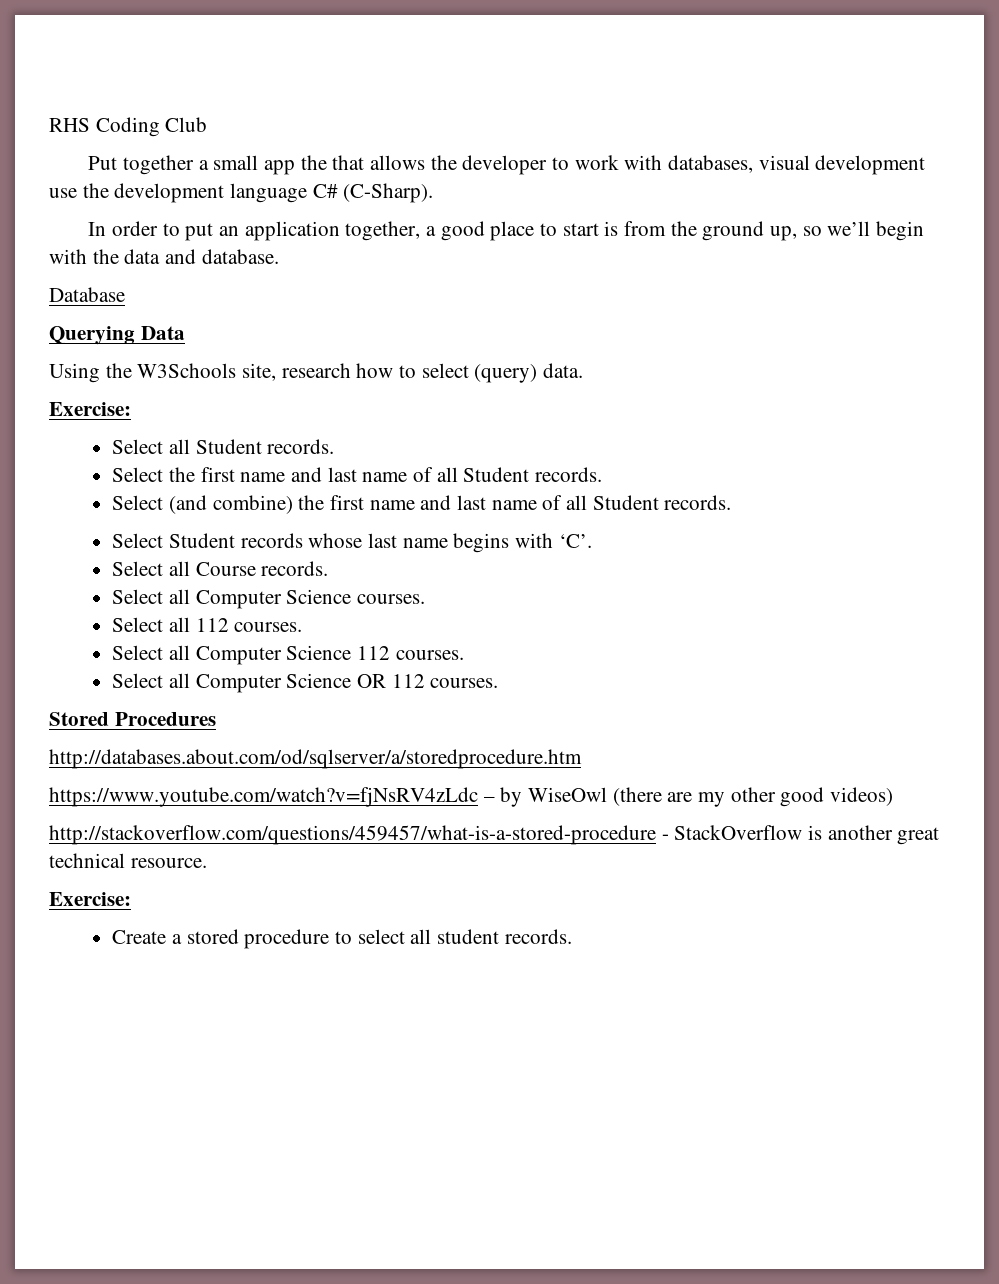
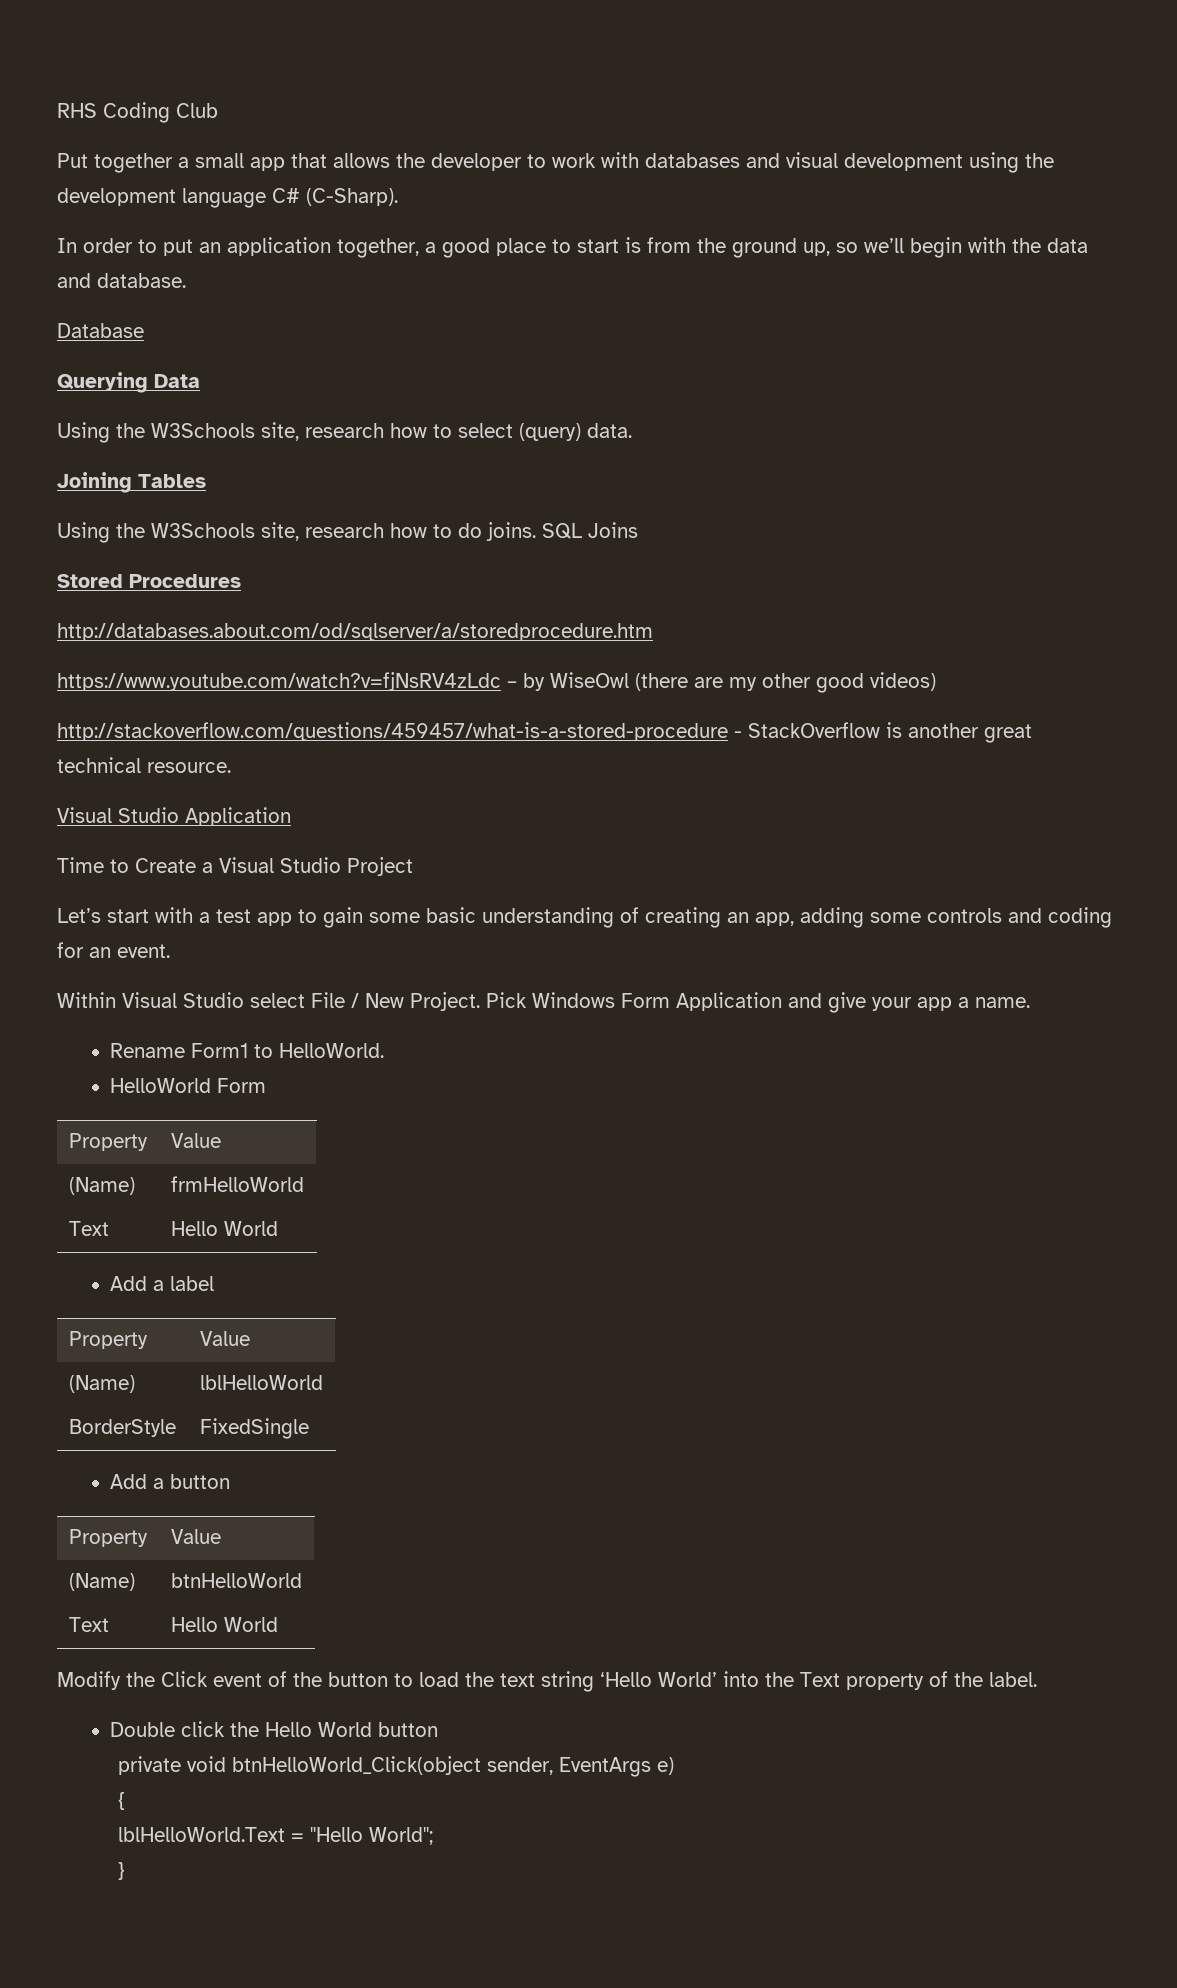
- Put together a small app the that allows the developer to work with databases, visual development use the development language C# (C-Sharp).
+ Put together a small app that allows the developer to work with databases and visual development using the development language C# (C-Sharp).
  Using the W3Schools site, research how to select (query) data.
- Exercise:
- Select all Student records.
- Select the first name and last name of all Student records.
- Select (and combine) the first name and last name of all Student records.
- Select Student records whose last name begins with ‘C’.
- Select all Course records.
- Select all Computer Science courses.
- Select all 112 courses.
- Select all Computer Science 112 courses.
- Select all Computer Science OR 112 courses.
+ Joining Tables
+ Using the W3Schools site, research how to do joins. SQL Joins
  http://stackoverflow.com/questions/459457/what-is-a-stored-procedure - StackOverflow is another great technical resource.
- Exercise:
- Create a stored procedure to select all student records.
+ Visual Studio Application
+ Time to Create a Visual Studio Project
+ Let’s start with a test app to gain some basic understanding of creating an app, adding some controls and coding for an event.
+ Within Visual Studio select File / New Project. Pick Windows Form Application and give your app a name.
+ Rename Form1 to HelloWorld.
+ HelloWorld Form
+ Property | Value
+ (Name) | frmHelloWorld
+ Text | Hello World
+ Add a label
+ Property | Value
+ (Name) | lblHelloWorld
+ BorderStyle | FixedSingle
+ Add a button
+ Property | Value
+ (Name) | btnHelloWorld
+ Text | Hello World
+ Modify the Click event of the button to load the text string ‘Hello World’ into the Text property of the label.
+ Double click the Hello World button
+ private void btnHelloWorld_Click(object sender, EventArgs e)
+ {
+ lblHelloWorld.Text = "Hello World";
+ }

